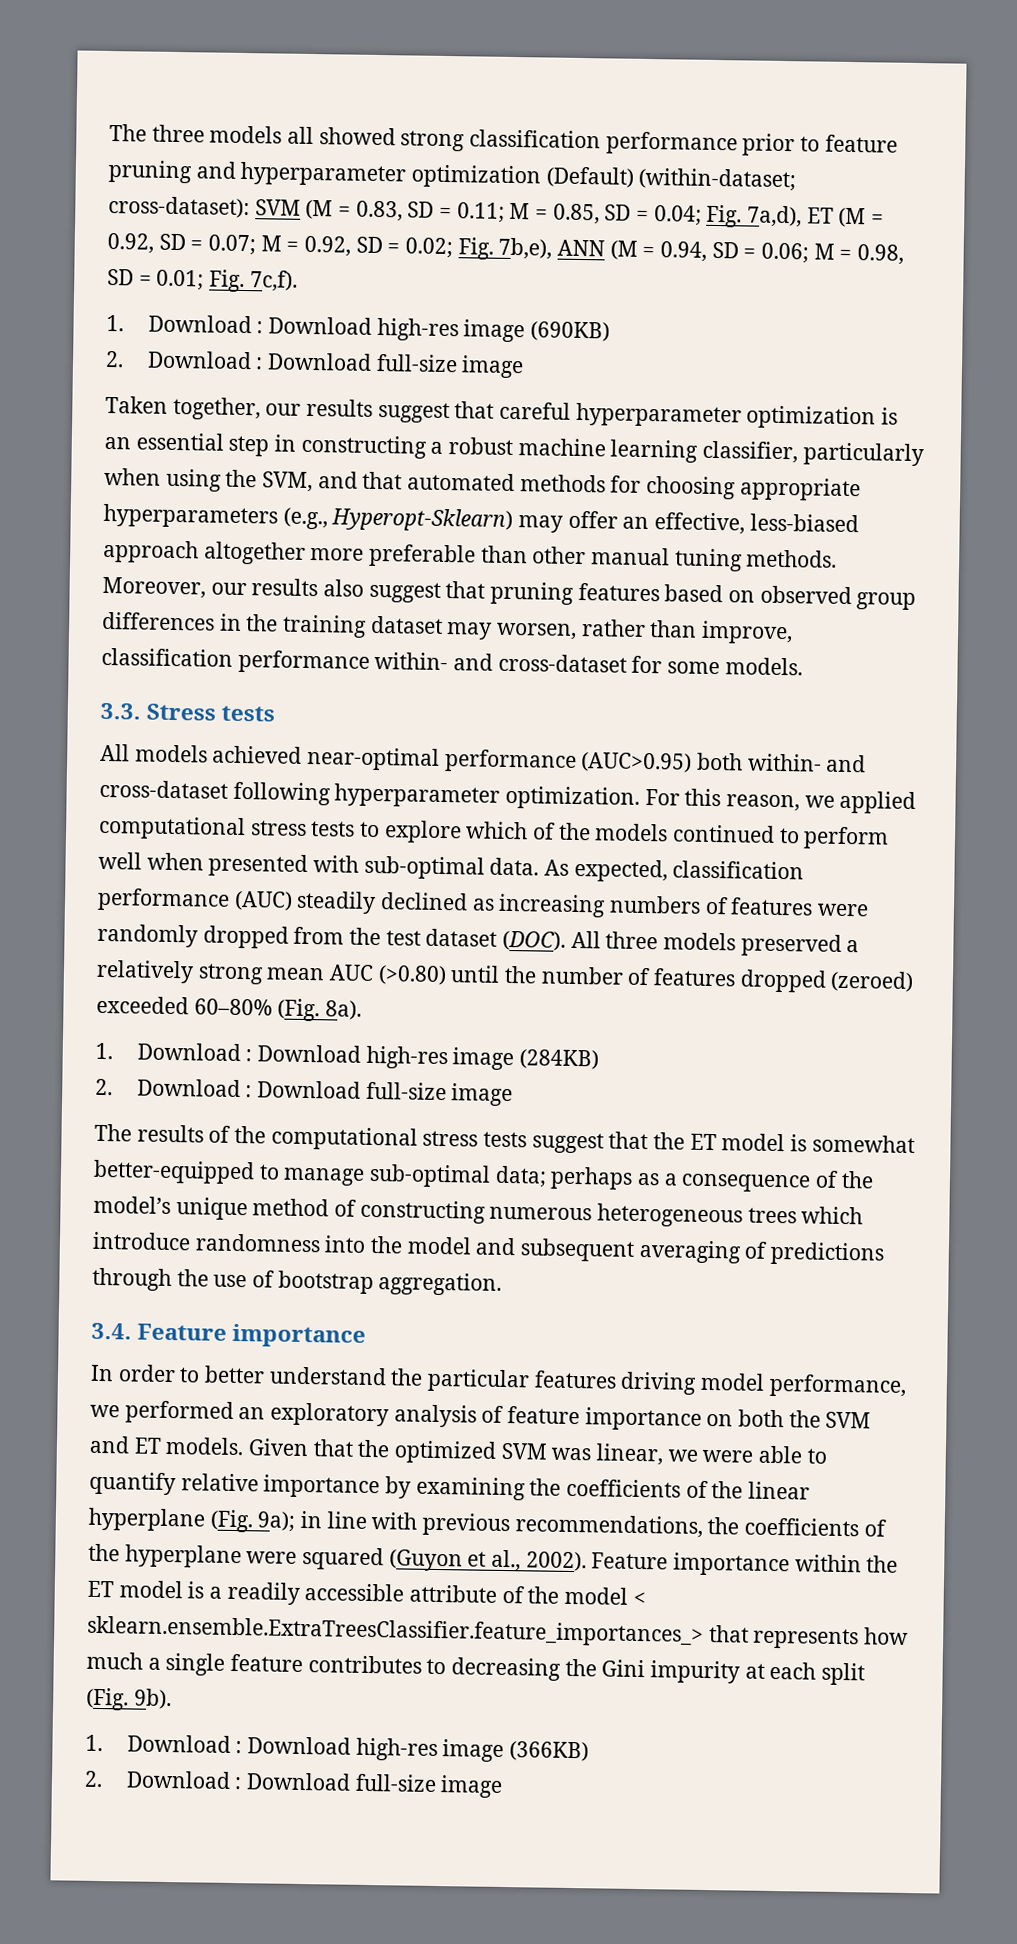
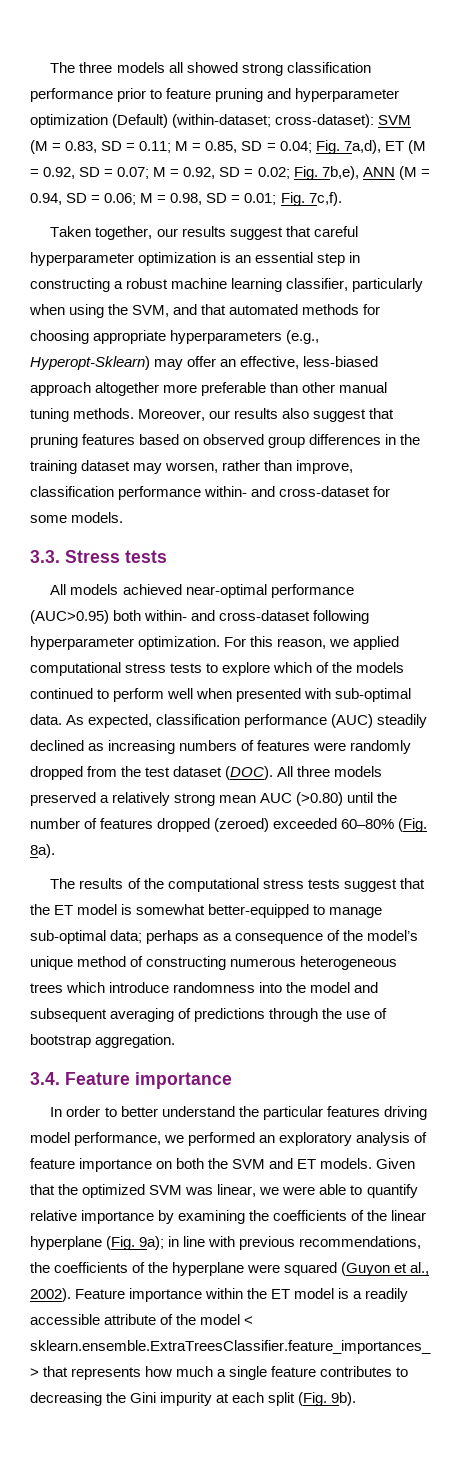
- 1. Download : Download high-res image (690KB)
- 2. Download : Download full-size image
- 1. Download : Download high-res image (284KB)
- 2. Download : Download full-size image
- 1. Download : Download high-res image (366KB)
- 2. Download : Download full-size image

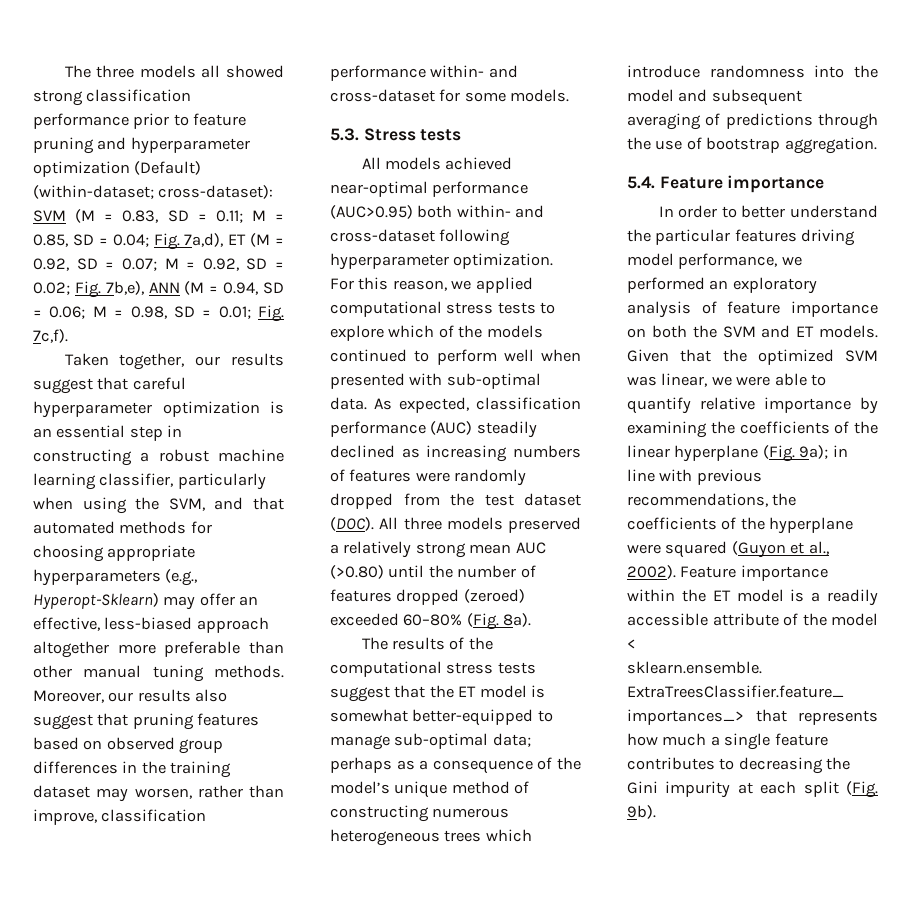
- 3.3. Stress tests
+ 5.3. Stress tests
- 3.4. Feature importance
+ 5.4. Feature importance

